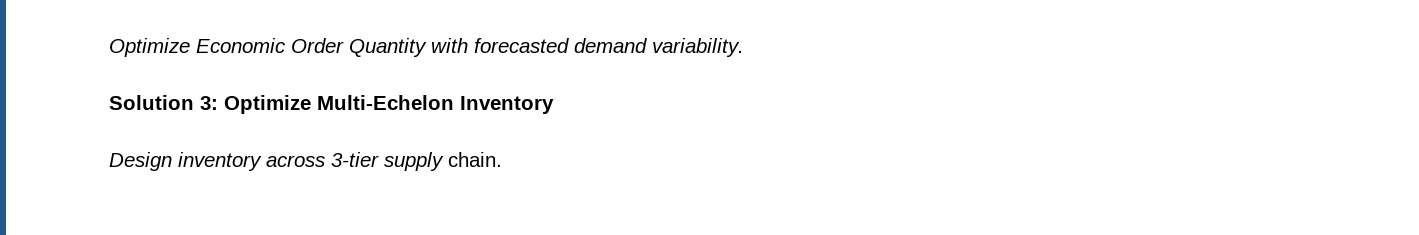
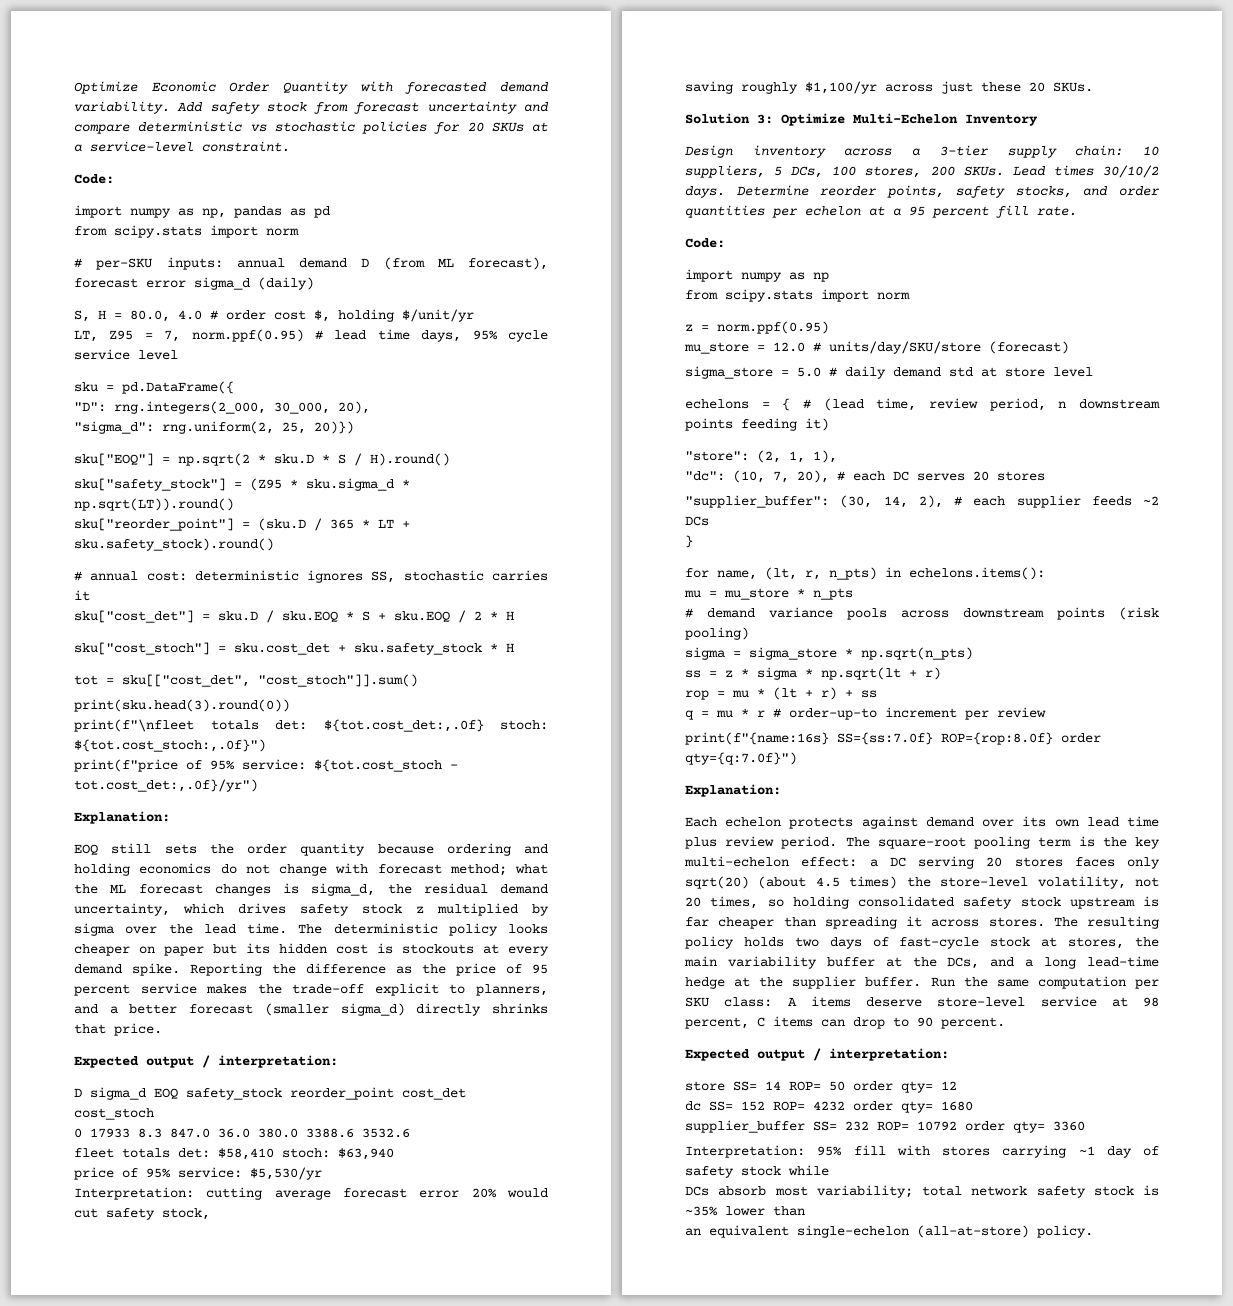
+ Add safety stock from forecast uncertainty and compare deterministic vs stochastic policies for 20 SKUs at a service-level constraint.
+ Code:
+ import numpy as np, pandas as pd
+ from scipy.stats import norm
+ # per-SKU inputs: annual demand D (from ML forecast), forecast error sigma_d (daily)
+ S, H = 80.0, 4.0 # order cost $, holding $/unit/yr
+ LT, Z95 = 7, norm.ppf(0.95) # lead time days, 95% cycle service level
+ sku = pd.DataFrame({
+ "D": rng.integers(2_000, 30_000, 20),
+ "sigma_d": rng.uniform(2, 25, 20)})
+ sku["EOQ"] = np.sqrt(2 * sku.D * S / H).round()
+ sku["safety_stock"] = (Z95 * sku.sigma_d * np.sqrt(LT)).round()
+ sku["reorder_point"] = (sku.D / 365 * LT + sku.safety_stock).round()
+ # annual cost: deterministic ignores SS, stochastic carries it
+ sku["cost_det"] = sku.D / sku.EOQ * S + sku.EOQ / 2 * H
+ sku["cost_stoch"] = sku.cost_det + sku.safety_stock * H
+ tot = sku[["cost_det", "cost_stoch"]].sum()
+ print(sku.head(3).round(0))
+ print(f"\nfleet totals det: ${tot.cost_det:,.0f} stoch: ${tot.cost_stoch:,.0f}")
+ print(f"price of 95% service: ${tot.cost_stoch - tot.cost_det:,.0f}/yr")
+ Explanation:
+ EOQ still sets the order quantity because ordering and holding economics do not change with forecast method; what the ML forecast changes is sigma_d, the residual demand uncertainty, which drives safety stock z multiplied by sigma over the lead time. The deterministic policy looks cheaper on paper but its hidden cost is stockouts at every demand spike. Reporting the difference as the price of 95 percent service makes the trade-off explicit to planners, and a better forecast (smaller sigma_d) directly shrinks that price.
+ Expected output / interpretation:
+ D sigma_d EOQ safety_stock reorder_point cost_det cost_stoch
+ 0 17933 8.3 847.0 36.0 380.0 3388.6 3532.6
+ fleet totals det: $58,410 stoch: $63,940
+ price of 95% service: $5,530/yr
+ Interpretation: cutting average forecast error 20% would cut safety stock,
+ saving roughly $1,100/yr across just these 20 SKUs.
- Design inventory across 3-tier supply chain.
+ Design inventory across a 3-tier supply chain: 10 suppliers, 5 DCs, 100 stores, 200 SKUs. Lead times 30/10/2 days. Determine reorder points, safety stocks, and order quantities per echelon at a 95 percent fill rate.
+ Code:
+ import numpy as np
+ from scipy.stats import norm
+ z = norm.ppf(0.95)
+ mu_store = 12.0 # units/day/SKU/store (forecast)
+ sigma_store = 5.0 # daily demand std at store level
+ echelons = { # (lead time, review period, n downstream points feeding it)
+ "store": (2, 1, 1),
+ "dc": (10, 7, 20), # each DC serves 20 stores
+ "supplier_buffer": (30, 14, 2), # each supplier feeds ~2 DCs
+ }
+ for name, (lt, r, n_pts) in echelons.items():
+ mu = mu_store * n_pts
+ # demand variance pools across downstream points (risk pooling)
+ sigma = sigma_store * np.sqrt(n_pts)
+ ss = z * sigma * np.sqrt(lt + r)
+ rop = mu * (lt + r) + ss
+ q = mu * r # order-up-to increment per review
+ print(f"{name:16s} SS={ss:7.0f} ROP={rop:8.0f} order qty={q:7.0f}")
+ Explanation:
+ Each echelon protects against demand over its own lead time plus review period. The square-root pooling term is the key multi-echelon effect: a DC serving 20 stores faces only sqrt(20) (about 4.5 times) the store-level volatility, not 20 times, so holding consolidated safety stock upstream is far cheaper than spreading it across stores. The resulting policy holds two days of fast-cycle stock at stores, the main variability buffer at the DCs, and a long lead-time hedge at the supplier buffer. Run the same computation per SKU class: A items deserve store-level service at 98 percent, C items can drop to 90 percent.
+ Expected output / interpretation:
+ store SS= 14 ROP= 50 order qty= 12
+ dc SS= 152 ROP= 4232 order qty= 1680
+ supplier_buffer SS= 232 ROP= 10792 order qty= 3360
+ Interpretation: 95% fill with stores carrying ~1 day of safety stock while
+ DCs absorb most variability; total network safety stock is ~35% lower than
+ an equivalent single-echelon (all-at-store) policy.

